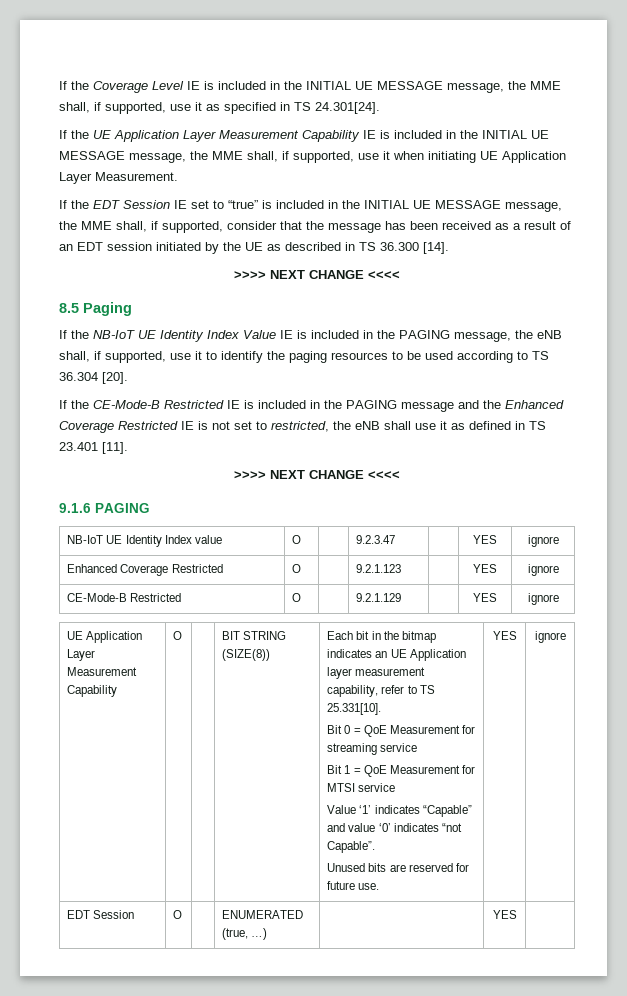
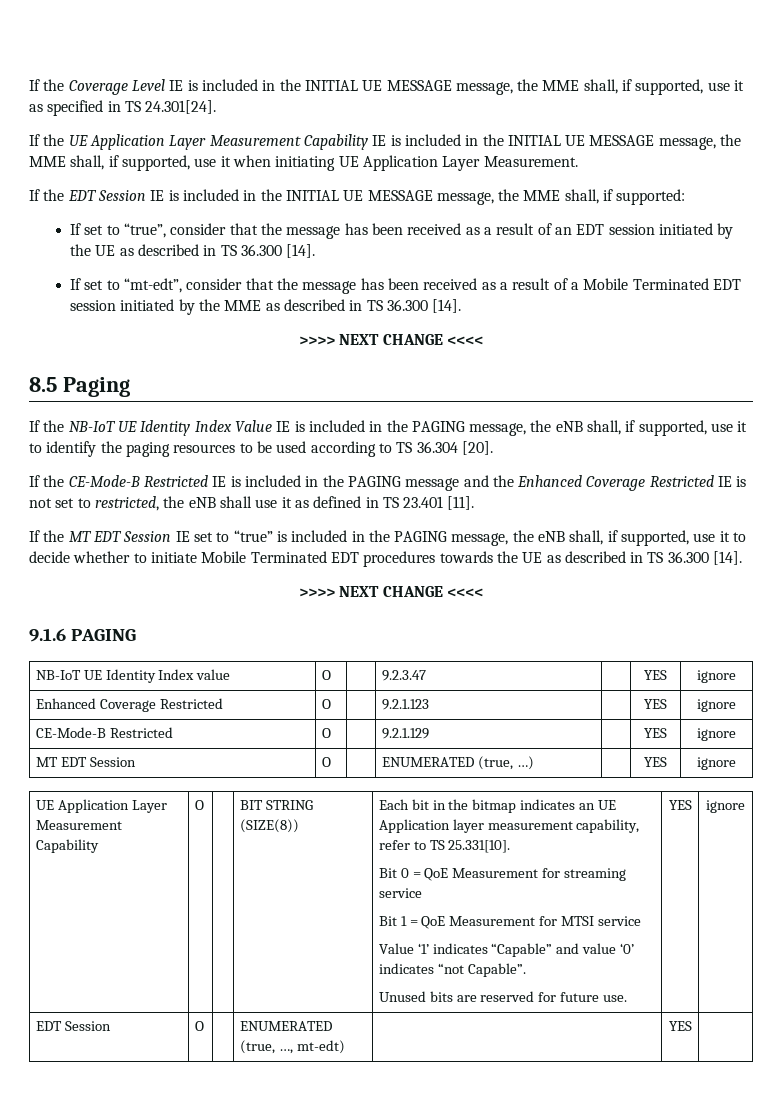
- If the EDT Session IE set to “true” is included in the INITIAL UE MESSAGE message, the MME shall, if supported, consider that the message has been received as a result of an EDT session initiated by the UE as described in TS 36.300 [14].
+ If the EDT Session IE is included in the INITIAL UE MESSAGE message, the MME shall, if supported:
+ If set to “true”, consider that the message has been received as a result of an EDT session initiated by the UE as described in TS 36.300 [14].
+ If set to “mt-edt”, consider that the message has been received as a result of a Mobile Terminated EDT session initiated by the MME as described in TS 36.300 [14].
+ If the MT EDT Session IE set to “true” is included in the PAGING message, the eNB shall, if supported, use it to decide whether to initiate Mobile Terminated EDT procedures towards the UE as described in TS 36.300 [14].
+ MT EDT Session | O | | ENUMERATED (true, …) | | YES | ignore
- EDT Session | O | | ENUMERATED (true, …) | | YES |
+ EDT Session | O | | ENUMERATED (true, …, mt-edt) | | YES |

